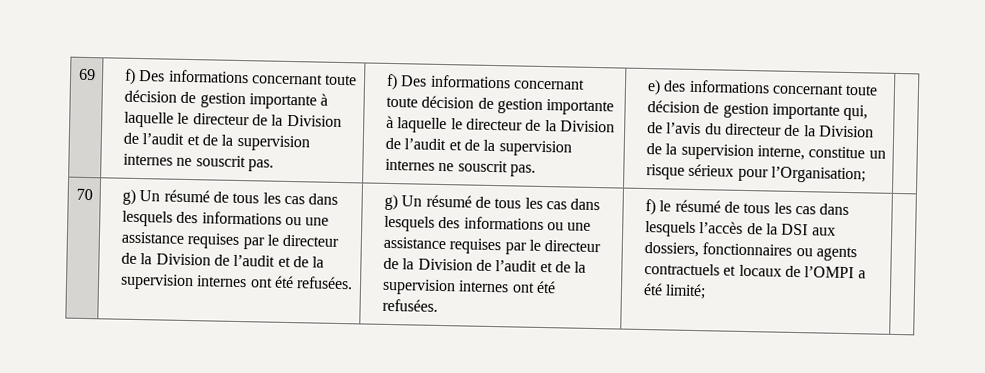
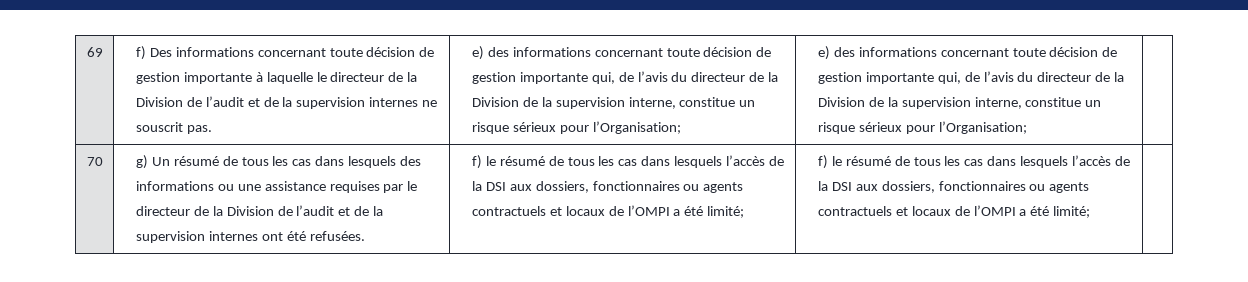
- f) Des informations concernant toute décision de gestion importante à laquelle le directeur de la Division de l’audit et de la supervision internes ne souscrit pas. | f) Des informations concernant toute décision de gestion importante à laquelle le directeur de la Division de l’audit et de la supervision internes ne souscrit pas.
+ f) Des informations concernant toute décision de gestion importante à laquelle le directeur de la Division de l’audit et de la supervision internes ne souscrit pas. | e) des informations concernant toute décision de gestion importante qui, de l’avis du directeur de la Division de la supervision interne, constitue un risque sérieux pour l’Organisation;
- g) Un résumé de tous les cas dans lesquels des informations ou une assistance requises par le directeur de la Division de l’audit et de la supervision internes ont été refusées. | g) Un résumé de tous les cas dans lesquels des informations ou une assistance requises par le directeur de la Division de l’audit et de la supervision internes ont été refusées.
+ g) Un résumé de tous les cas dans lesquels des informations ou une assistance requises par le directeur de la Division de l’audit et de la supervision internes ont été refusées. | f) le résumé de tous les cas dans lesquels l’accès de la DSI aux dossiers, fonctionnaires ou agents contractuels et locaux de l’OMPI a été limité;

